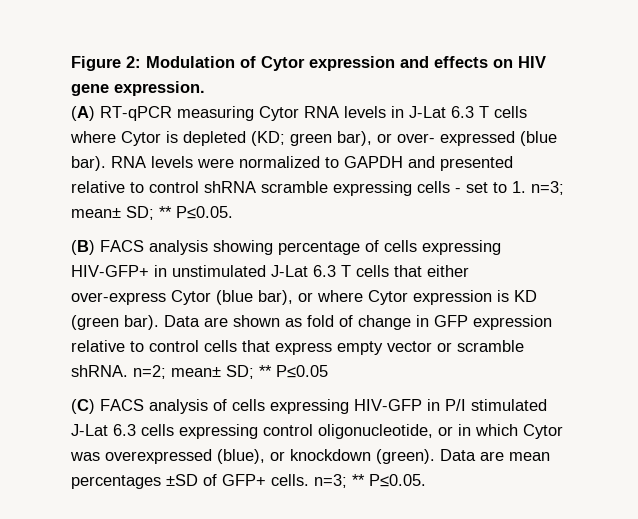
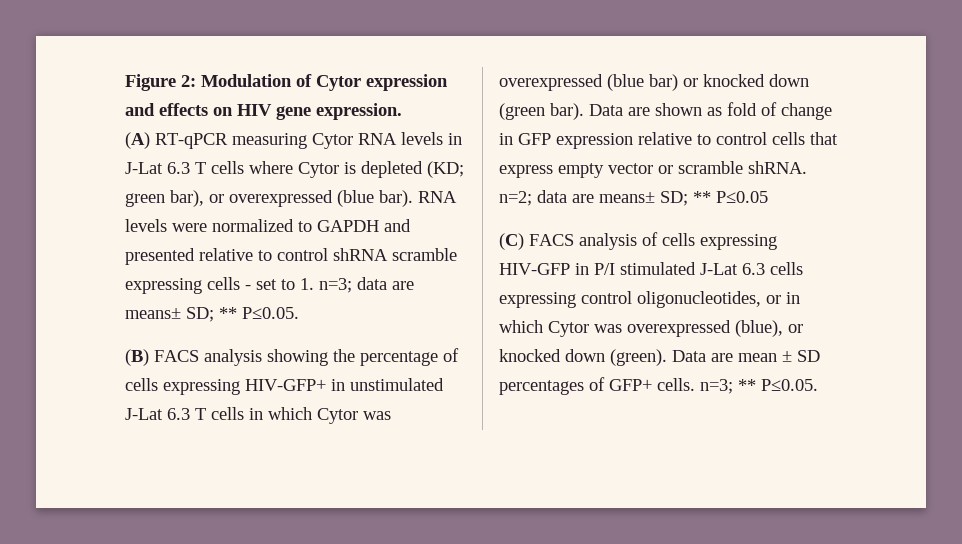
- (A) RT-qPCR measuring Cytor RNA levels in J-Lat 6.3 T cells where Cytor is depleted (KD; green bar), or over- expressed (blue bar).
+ (A) RT-qPCR measuring Cytor RNA levels in J-Lat 6.3 T cells where Cytor is depleted (KD; green bar), or overexpressed (blue bar).
- RNA levels were normalized to GAPDH and presented relative to control shRNA scramble expressing cells - set to 1. n=3; mean± SD; ** P≤0.05.
+ RNA levels were normalized to GAPDH and presented relative to control shRNA scramble expressing cells - set to 1. n=3; data are means± SD; ** P≤0.05.
- (B) FACS analysis showing percentage of cells expressing HIV-GFP+ in unstimulated J-Lat 6.3 T cells that either over-express Cytor (blue bar), or where Cytor expression is KD (green bar).
+ (B) FACS analysis showing the percentage of cells expressing HIV-GFP+ in unstimulated J-Lat 6.3 T cells in which Cytor was overexpressed (blue bar) or knocked down (green bar).
- Data are shown as fold of change in GFP expression relative to control cells that express empty vector or scramble shRNA. n=2; mean± SD; ** P≤0.05
+ Data are shown as fold of change in GFP expression relative to control cells that express empty vector or scramble shRNA. n=2; data are means± SD; ** P≤0.05
- (C) FACS analysis of cells expressing HIV-GFP in P/I stimulated J-Lat 6.3 cells expressing control oligonucleotide, or in which Cytor was overexpressed (blue), or knockdown (green).
+ (C) FACS analysis of cells expressing HIV-GFP in P/I stimulated J-Lat 6.3 cells expressing control oligonucleotides, or in which Cytor was overexpressed (blue), or knocked down (green).
- Data are mean percentages ±SD of GFP+ cells. n=3; ** P≤0.05.
+ Data are mean ± SD percentages of GFP+ cells. n=3; ** P≤0.05.

